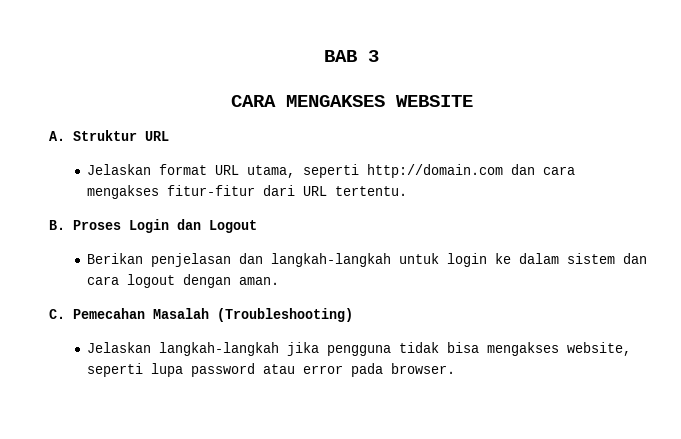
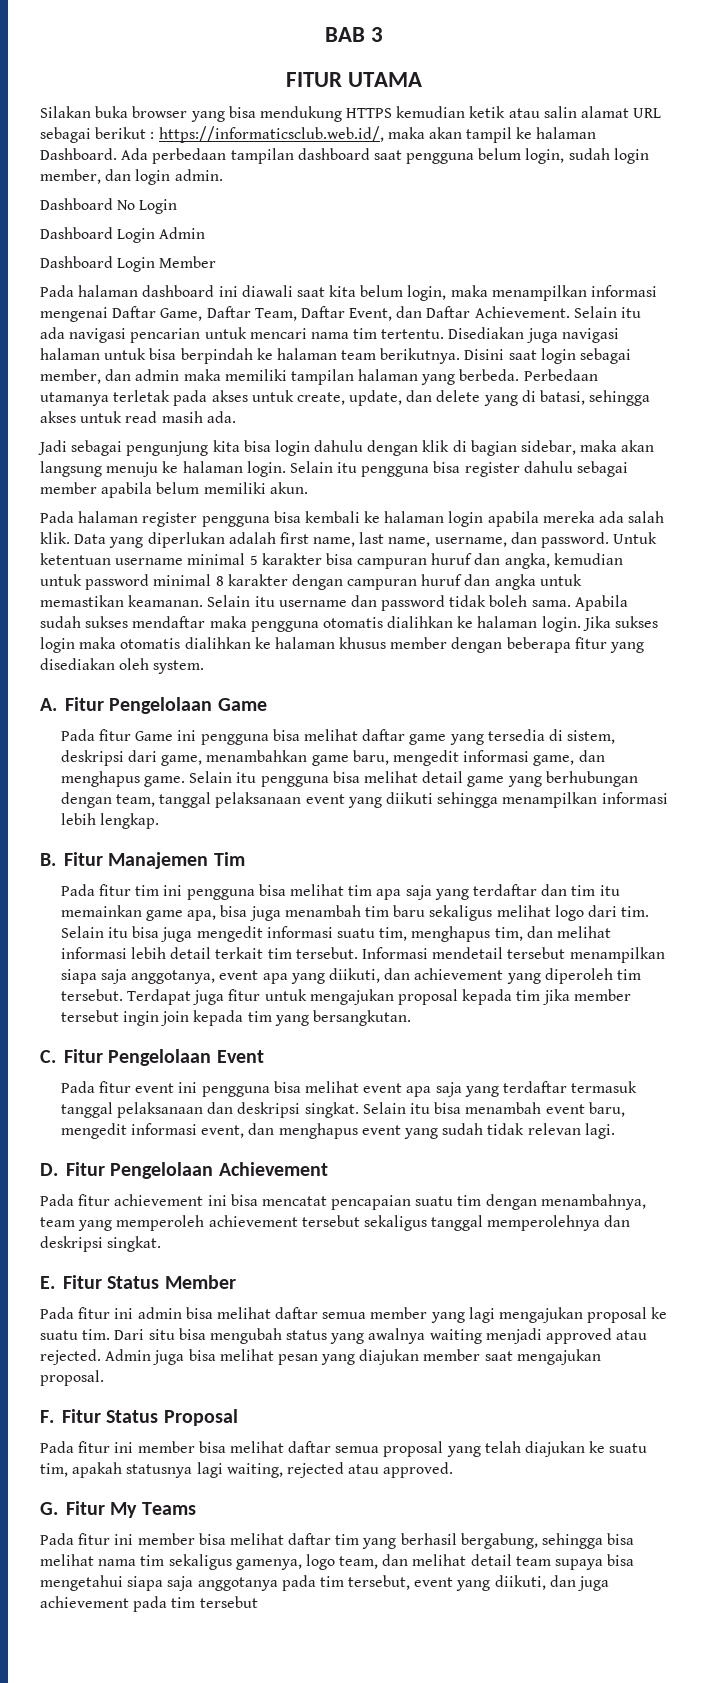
- CARA MENGAKSES WEBSITE
- A. Struktur URL
- Jelaskan format URL utama, seperti http://domain.com dan cara mengakses fitur-fitur dari URL tertentu.
- B. Proses Login dan Logout
- Berikan penjelasan dan langkah-langkah untuk login ke dalam sistem dan cara logout dengan aman.
- C. Pemecahan Masalah (Troubleshooting)
- Jelaskan langkah-langkah jika pengguna tidak bisa mengakses website, seperti lupa password atau error pada browser.
+ FITUR UTAMA
+ Silakan buka browser yang bisa mendukung HTTPS kemudian ketik atau salin alamat URL sebagai berikut : https://informaticsclub.web.id/, maka akan tampil ke halaman Dashboard. Ada perbedaan tampilan dashboard saat pengguna belum login, sudah login member, dan login admin.
+ Dashboard No Login
+ Dashboard Login Admin
+ Dashboard Login Member
+ Pada halaman dashboard ini diawali saat kita belum login, maka menampilkan informasi mengenai Daftar Game, Daftar Team, Daftar Event, dan Daftar Achievement. Selain itu ada navigasi pencarian untuk mencari nama tim tertentu. Disediakan juga navigasi halaman untuk bisa berpindah ke halaman team berikutnya. Disini saat login sebagai member, dan admin maka memiliki tampilan halaman yang berbeda. Perbedaan utamanya terletak pada akses untuk create, update, dan delete yang di batasi, sehingga akses untuk read masih ada.
+ Jadi sebagai pengunjung kita bisa login dahulu dengan klik di bagian sidebar, maka akan langsung menuju ke halaman login. Selain itu pengguna bisa register dahulu sebagai member apabila belum memiliki akun.
+ Pada halaman register pengguna bisa kembali ke halaman login apabila mereka ada salah klik. Data yang diperlukan adalah first name, last name, username, dan password. Untuk ketentuan username minimal 5 karakter bisa campuran huruf dan angka, kemudian untuk password minimal 8 karakter dengan campuran huruf dan angka untuk memastikan keamanan. Selain itu username dan password tidak boleh sama. Apabila sudah sukses mendaftar maka pengguna otomatis dialihkan ke halaman login. Jika sukses login maka otomatis dialihkan ke halaman khusus member dengan beberapa fitur yang disediakan oleh system.
+ A. Fitur Pengelolaan Game
+ Pada fitur Game ini pengguna bisa melihat daftar game yang tersedia di sistem, deskripsi dari game, menambahkan game baru, mengedit informasi game, dan menghapus game. Selain itu pengguna bisa melihat detail game yang berhubungan dengan team, tanggal pelaksanaan event yang diikuti sehingga menampilkan informasi lebih lengkap.
+ B. Fitur Manajemen Tim
+ Pada fitur tim ini pengguna bisa melihat tim apa saja yang terdaftar dan tim itu memainkan game apa, bisa juga menambah tim baru sekaligus melihat logo dari tim. Selain itu bisa juga mengedit informasi suatu tim, menghapus tim, dan melihat informasi lebih detail terkait tim tersebut. Informasi mendetail tersebut menampilkan siapa saja anggotanya, event apa yang diikuti, dan achievement yang diperoleh tim tersebut. Terdapat juga fitur untuk mengajukan proposal kepada tim jika member tersebut ingin join kepada tim yang bersangkutan.
+ C. Fitur Pengelolaan Event
+ Pada fitur event ini pengguna bisa melihat event apa saja yang terdaftar termasuk tanggal pelaksanaan dan deskripsi singkat. Selain itu bisa menambah event baru, mengedit informasi event, dan menghapus event yang sudah tidak relevan lagi.
+ D. Fitur Pengelolaan Achievement
+ Pada fitur achievement ini bisa mencatat pencapaian suatu tim dengan menambahnya, team yang memperoleh achievement tersebut sekaligus tanggal memperolehnya dan deskripsi singkat.
+ E. Fitur Status Member
+ Pada fitur ini admin bisa melihat daftar semua member yang lagi mengajukan proposal ke suatu tim. Dari situ bisa mengubah status yang awalnya waiting menjadi approved atau rejected. Admin juga bisa melihat pesan yang diajukan member saat mengajukan proposal.
+ F. Fitur Status Proposal
+ Pada fitur ini member bisa melihat daftar semua proposal yang telah diajukan ke suatu tim, apakah statusnya lagi waiting, rejected atau approved.
+ G. Fitur My Teams
+ Pada fitur ini member bisa melihat daftar tim yang berhasil bergabung, sehingga bisa melihat nama tim sekaligus gamenya, logo team, dan melihat detail team supaya bisa mengetahui siapa saja anggotanya pada tim tersebut, event yang diikuti, dan juga achievement pada tim tersebut

